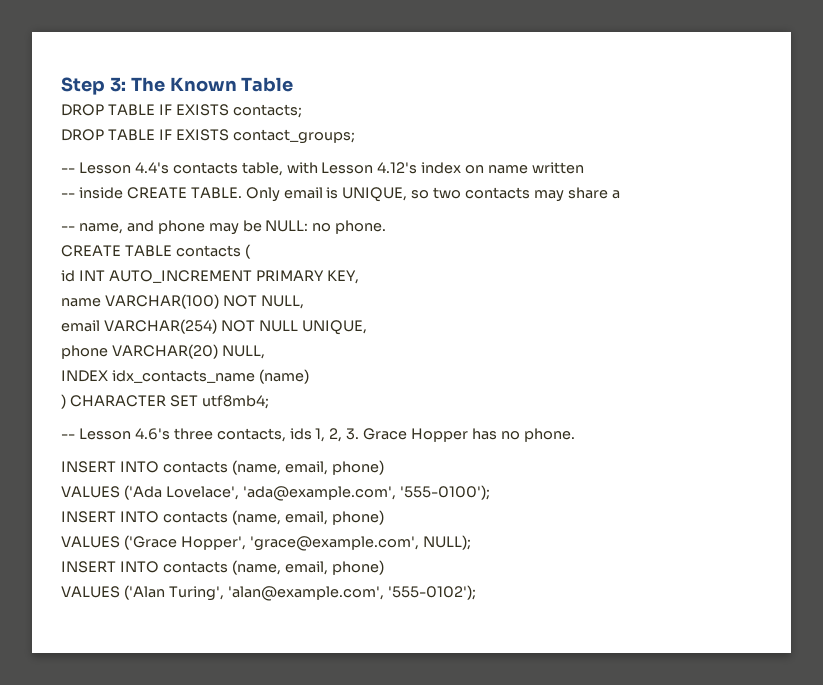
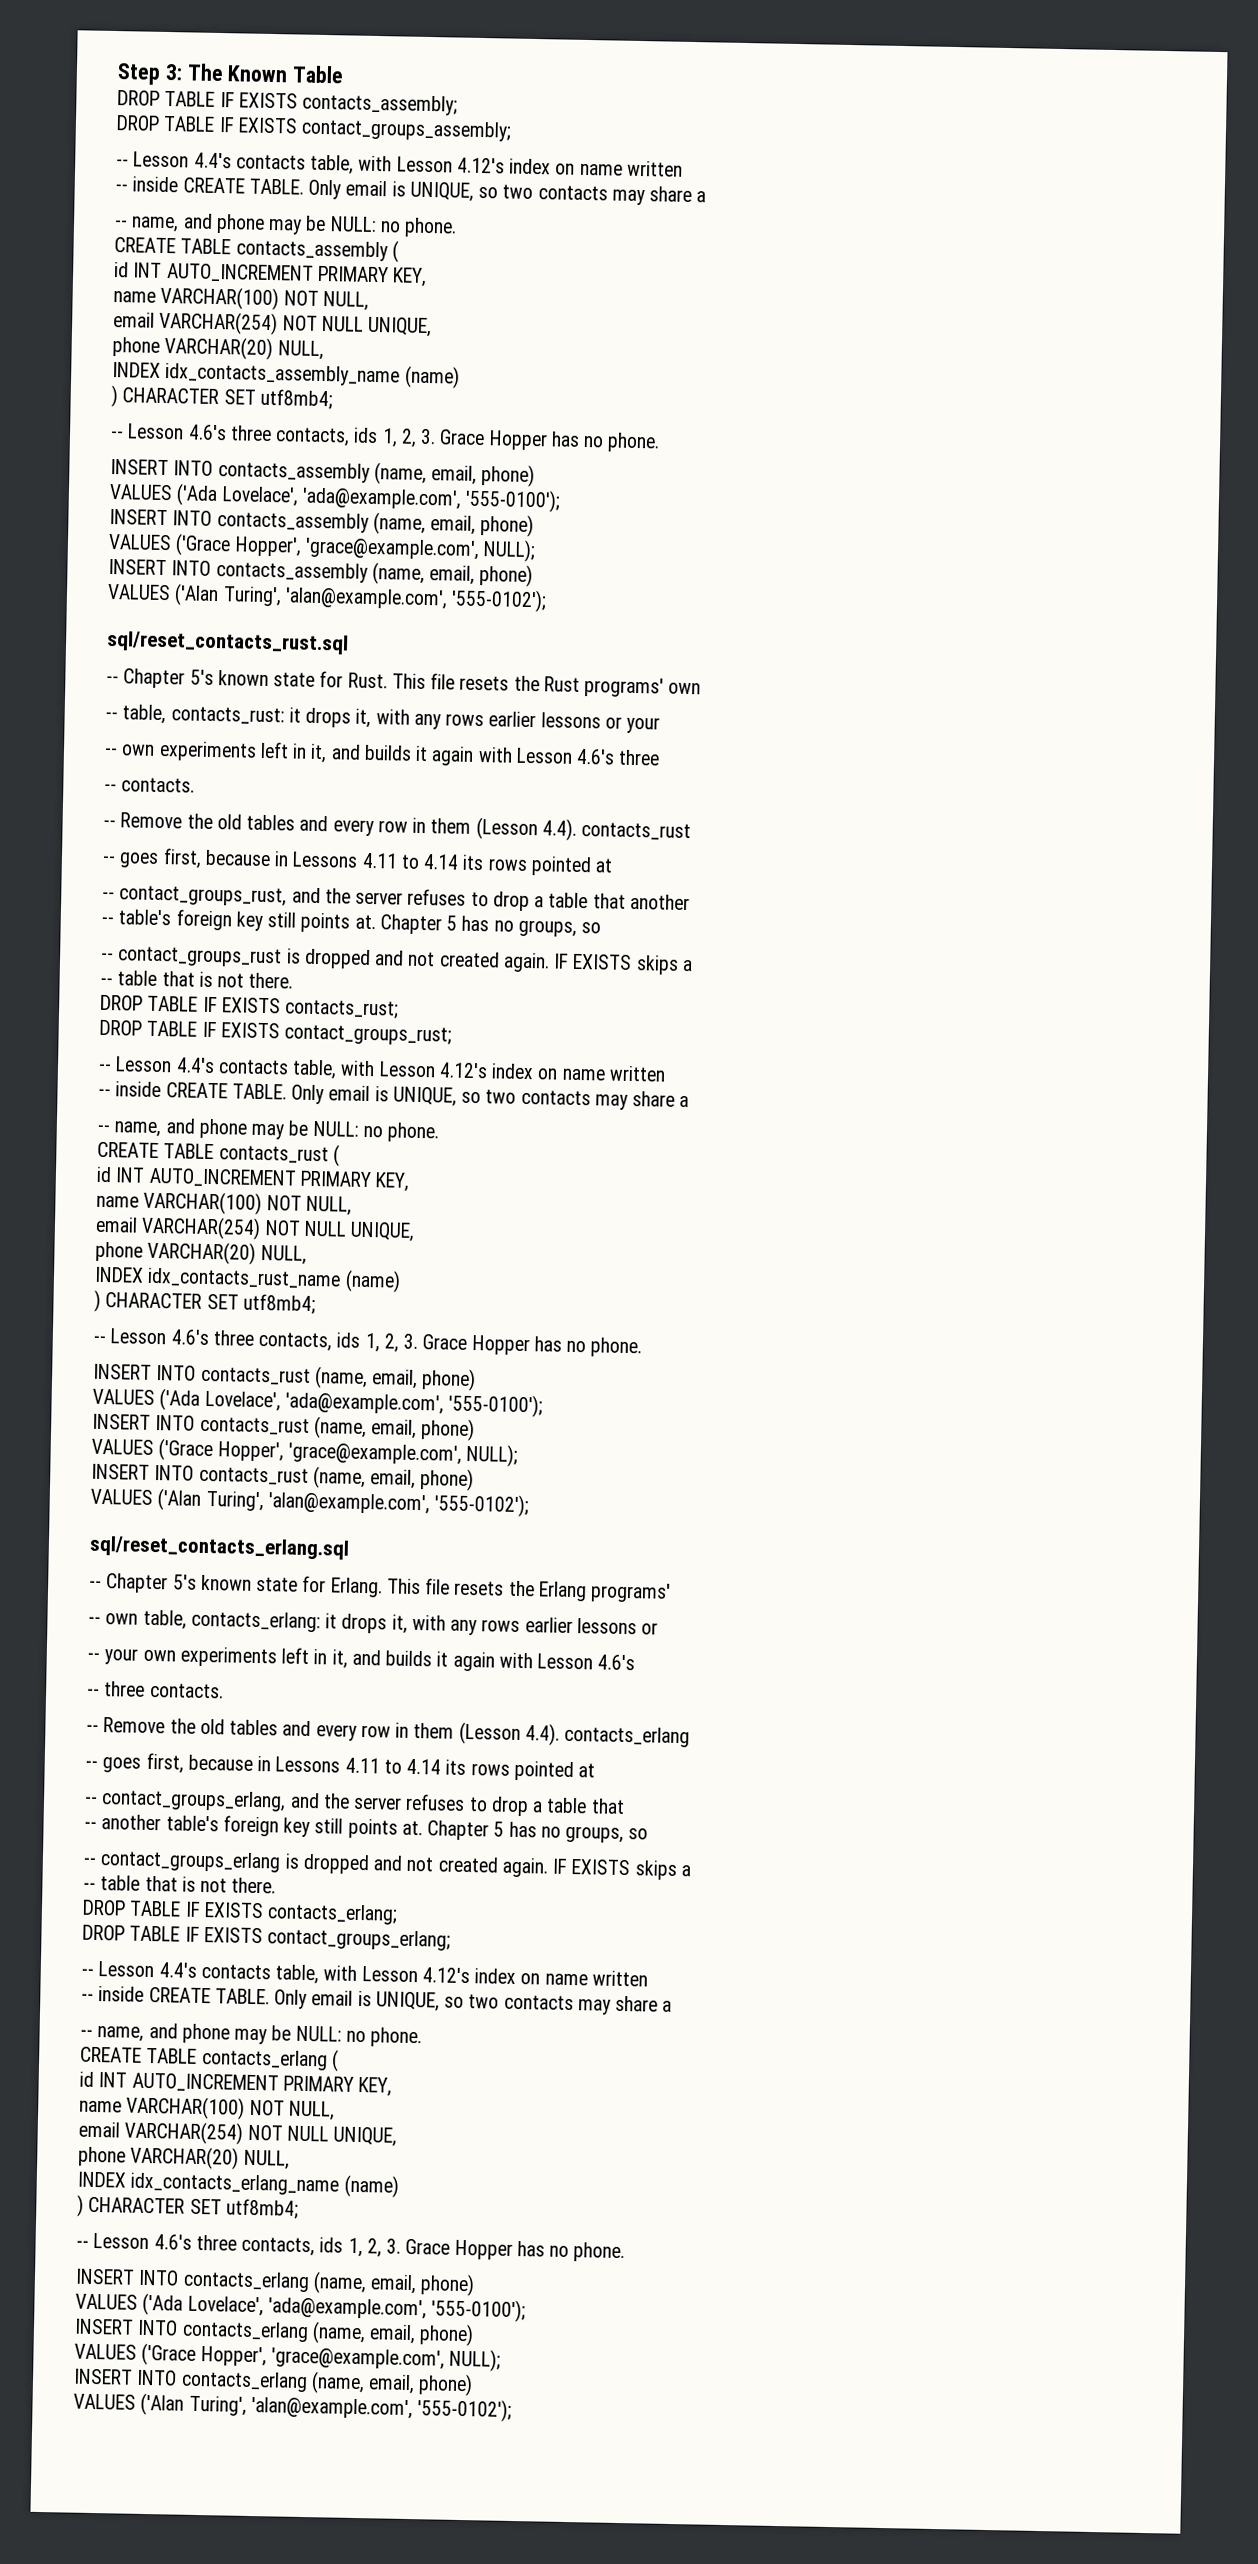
- DROP TABLE IF EXISTS contacts;
- DROP TABLE IF EXISTS contact_groups;
+ DROP TABLE IF EXISTS contacts_assembly;
+ DROP TABLE IF EXISTS contact_groups_assembly;
- CREATE TABLE contacts (
+ CREATE TABLE contacts_assembly (
- INDEX idx_contacts_name (name)
+ INDEX idx_contacts_assembly_name (name)
  ) CHARACTER SET utf8mb4;
  -- Lesson 4.6's three contacts, ids 1, 2, 3. Grace Hopper has no phone.
- INSERT INTO contacts (name, email, phone)
+ INSERT INTO contacts_assembly (name, email, phone)
  VALUES ('Ada Lovelace', 'ada@example.com', '555-0100');
- INSERT INTO contacts (name, email, phone)
+ INSERT INTO contacts_assembly (name, email, phone)
  VALUES ('Grace Hopper', 'grace@example.com', NULL);
- INSERT INTO contacts (name, email, phone)
+ INSERT INTO contacts_assembly (name, email, phone)
+ VALUES ('Alan Turing', 'alan@example.com', '555-0102');
+ sql/reset_contacts_rust.sql
+ -- Chapter 5's known state for Rust. This file resets the Rust programs' own
+ -- table, contacts_rust: it drops it, with any rows earlier lessons or your
+ -- own experiments left in it, and builds it again with Lesson 4.6's three
+ -- contacts.
+ -- Remove the old tables and every row in them (Lesson 4.4). contacts_rust
+ -- goes first, because in Lessons 4.11 to 4.14 its rows pointed at
+ -- contact_groups_rust, and the server refuses to drop a table that another
+ -- table's foreign key still points at. Chapter 5 has no groups, so
+ -- contact_groups_rust is dropped and not created again. IF EXISTS skips a
+ -- table that is not there.
+ DROP TABLE IF EXISTS contacts_rust;
+ DROP TABLE IF EXISTS contact_groups_rust;
+ -- Lesson 4.4's contacts table, with Lesson 4.12's index on name written
+ -- inside CREATE TABLE. Only email is UNIQUE, so two contacts may share a
+ -- name, and phone may be NULL: no phone.
+ CREATE TABLE contacts_rust (
+ id INT AUTO_INCREMENT PRIMARY KEY,
+ name VARCHAR(100) NOT NULL,
+ email VARCHAR(254) NOT NULL UNIQUE,
+ phone VARCHAR(20) NULL,
+ INDEX idx_contacts_rust_name (name)
+ ) CHARACTER SET utf8mb4;
+ -- Lesson 4.6's three contacts, ids 1, 2, 3. Grace Hopper has no phone.
+ INSERT INTO contacts_rust (name, email, phone)
+ VALUES ('Ada Lovelace', 'ada@example.com', '555-0100');
+ INSERT INTO contacts_rust (name, email, phone)
+ VALUES ('Grace Hopper', 'grace@example.com', NULL);
+ INSERT INTO contacts_rust (name, email, phone)
+ VALUES ('Alan Turing', 'alan@example.com', '555-0102');
+ sql/reset_contacts_erlang.sql
+ -- Chapter 5's known state for Erlang. This file resets the Erlang programs'
+ -- own table, contacts_erlang: it drops it, with any rows earlier lessons or
+ -- your own experiments left in it, and builds it again with Lesson 4.6's
+ -- three contacts.
+ -- Remove the old tables and every row in them (Lesson 4.4). contacts_erlang
+ -- goes first, because in Lessons 4.11 to 4.14 its rows pointed at
+ -- contact_groups_erlang, and the server refuses to drop a table that
+ -- another table's foreign key still points at. Chapter 5 has no groups, so
+ -- contact_groups_erlang is dropped and not created again. IF EXISTS skips a
+ -- table that is not there.
+ DROP TABLE IF EXISTS contacts_erlang;
+ DROP TABLE IF EXISTS contact_groups_erlang;
+ -- Lesson 4.4's contacts table, with Lesson 4.12's index on name written
+ -- inside CREATE TABLE. Only email is UNIQUE, so two contacts may share a
+ -- name, and phone may be NULL: no phone.
+ CREATE TABLE contacts_erlang (
+ id INT AUTO_INCREMENT PRIMARY KEY,
+ name VARCHAR(100) NOT NULL,
+ email VARCHAR(254) NOT NULL UNIQUE,
+ phone VARCHAR(20) NULL,
+ INDEX idx_contacts_erlang_name (name)
+ ) CHARACTER SET utf8mb4;
+ -- Lesson 4.6's three contacts, ids 1, 2, 3. Grace Hopper has no phone.
+ INSERT INTO contacts_erlang (name, email, phone)
+ VALUES ('Ada Lovelace', 'ada@example.com', '555-0100');
+ INSERT INTO contacts_erlang (name, email, phone)
+ VALUES ('Grace Hopper', 'grace@example.com', NULL);
+ INSERT INTO contacts_erlang (name, email, phone)

